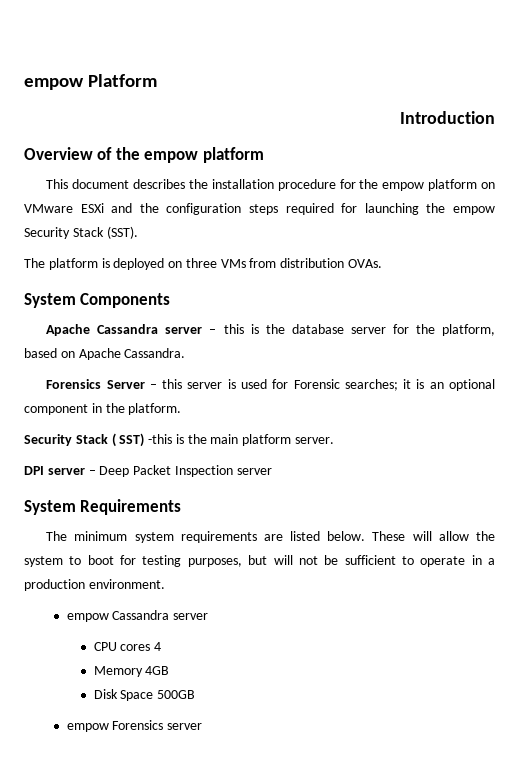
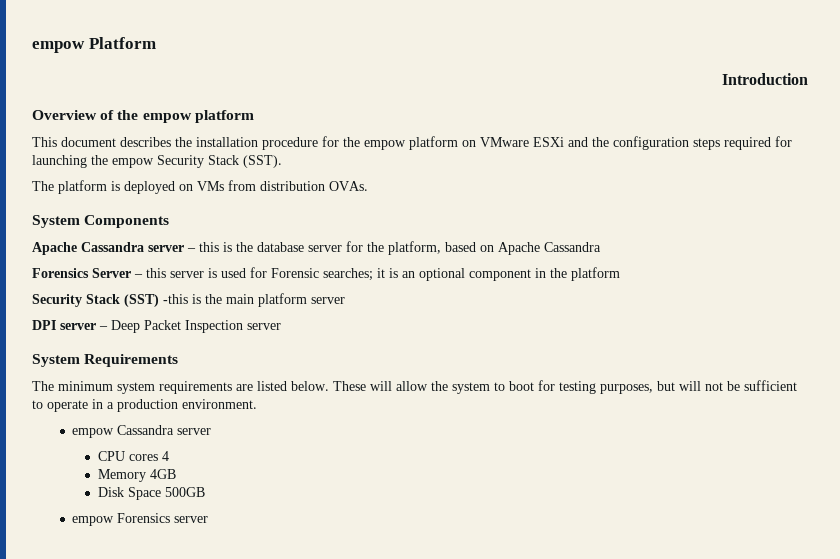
- The platform is deployed on three VMs from distribution OVAs.
+ The platform is deployed on VMs from distribution OVAs.
- Apache Cassandra server – this is the database server for the platform, based on Apache Cassandra.
+ Apache Cassandra server – this is the database server for the platform, based on Apache Cassandra
- Forensics Server – this server is used for Forensic searches; it is an optional component in the platform.
- Security Stack ( SST) -this is the main platform server.
+ Forensics Server – this server is used for Forensic searches; it is an optional component in the platform
+ Security Stack (SST) -this is the main platform server

